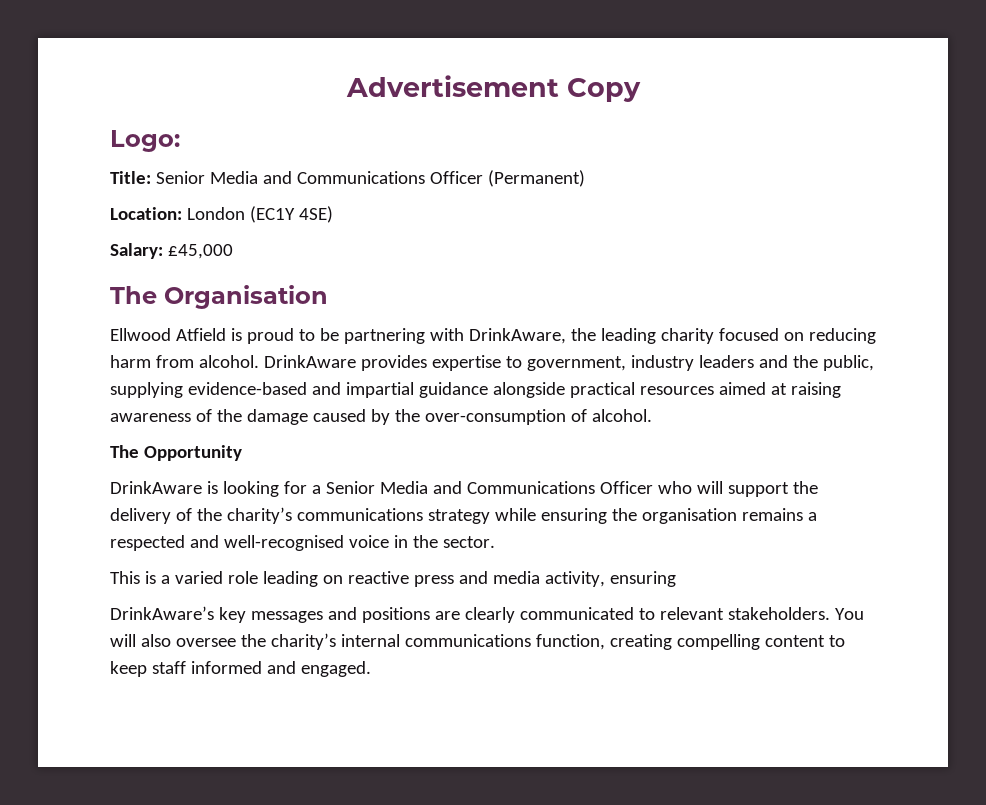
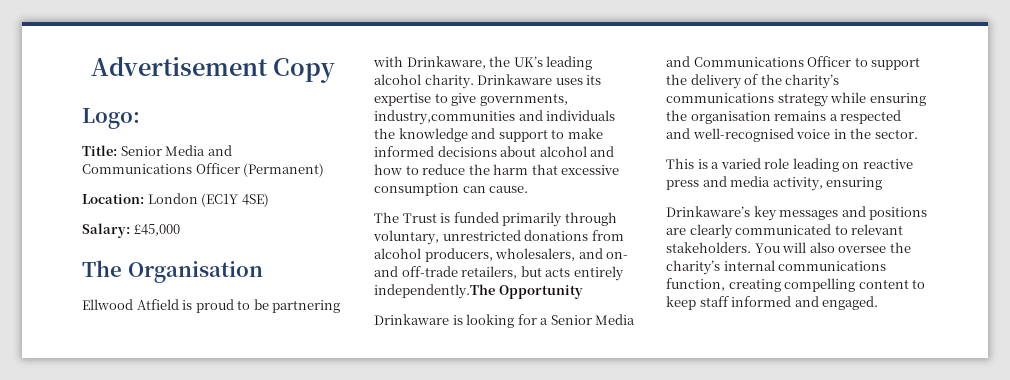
- Ellwood Atfield is proud to be partnering with DrinkAware, the leading charity focused on reducing harm from alcohol. DrinkAware provides expertise to government, industry leaders and the public, supplying evidence-based and impartial guidance alongside practical resources aimed at raising awareness of the damage caused by the over-consumption of alcohol.
- The Opportunity
+ Ellwood Atfield is proud to be partnering with Drinkaware, the UK’s leading alcohol charity. Drinkaware uses its expertise to give governments, industry,communities and individuals the knowledge and support to make informed decisions about alcohol and how to reduce the harm that excessive consumption can cause.
+ The Trust is funded primarily through voluntary, unrestricted donations from alcohol producers, wholesalers, and on- and off-trade retailers, but acts entirely independently.The Opportunity
- DrinkAware is looking for a Senior Media and Communications Officer who will support the delivery of the charity’s communications strategy while ensuring the organisation remains a respected and well-recognised voice in the sector.
+ Drinkaware is looking for a Senior Media and Communications Officer to support the delivery of the charity’s communications strategy while ensuring the organisation remains a respected and well-recognised voice in the sector.
- DrinkAware’s key messages and positions are clearly communicated to relevant stakeholders.
+ Drinkaware’s key messages and positions are clearly communicated to relevant stakeholders.

